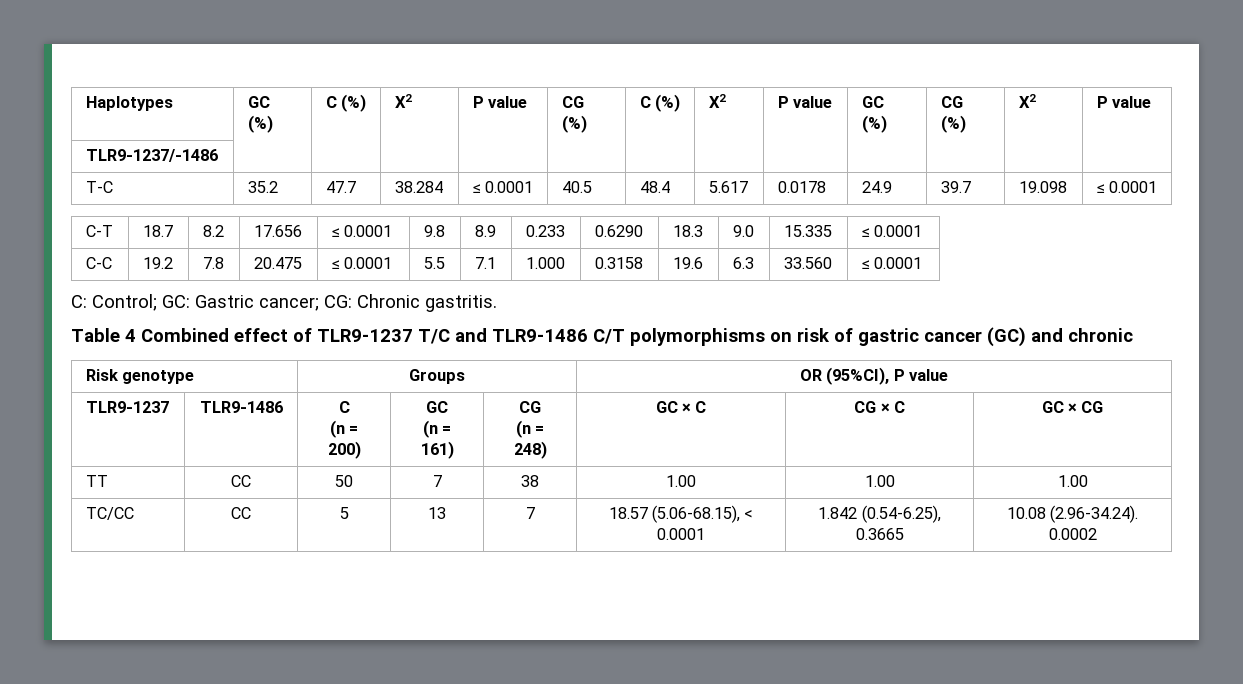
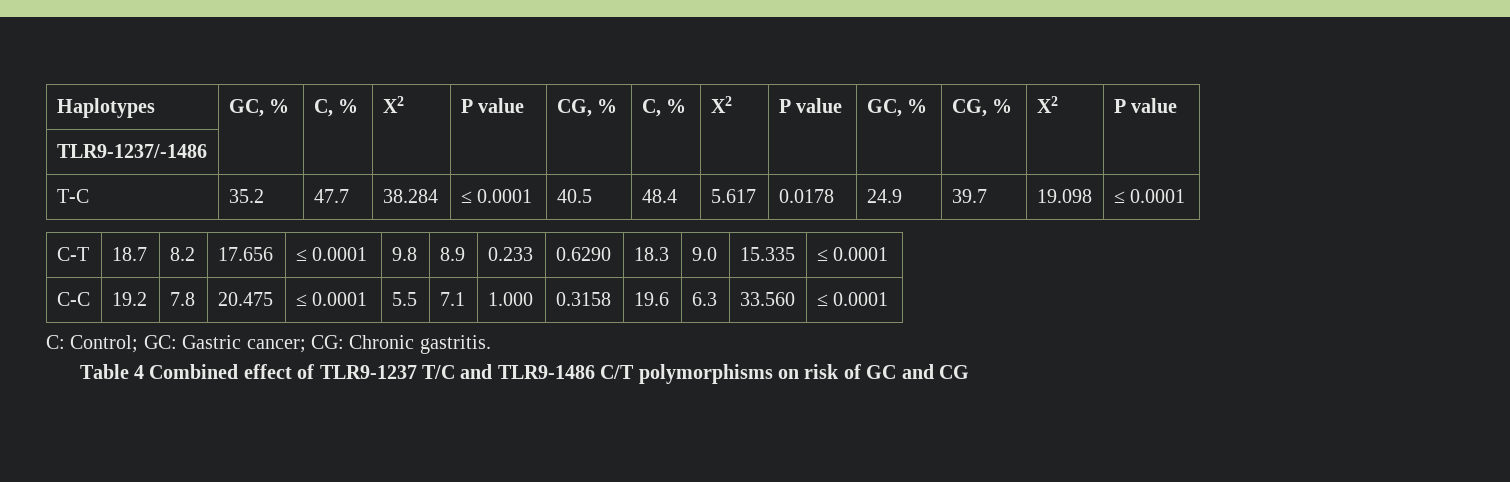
- Haplotypes | GC (%) | C (%) | X2 | P value | CG (%) | C (%) | X2 | P value | GC (%) | CG (%) | X2 | P value
+ Haplotypes | GC, % | C, % | X2 | P value | CG, % | C, % | X2 | P value | GC, % | CG, % | X2 | P value
- Table 4 Combined effect of TLR9-1237 T/C and TLR9-1486 C/T polymorphisms on risk of gastric cancer (GC) and chronic
- Risk genotype | Groups | OR (95%CI), P value
- TLR9-1237 | TLR9-1486 | C
- (n = 200) | GC
- (n = 161) | CG
- (n = 248) | GC × C | CG × C | GC × CG
- TT | CC | 50 | 7 | 38 | 1.00 | 1.00 | 1.00
- TC/CC | CC | 5 | 13 | 7 | 18.57 (5.06-68.15), < 0.0001 | 1.842 (0.54-6.25), 0.3665 | 10.08 (2.96-34.24). 0.0002
+ Table 4 Combined effect of TLR9-1237 T/C and TLR9-1486 C/T polymorphisms on risk of GC and CG

